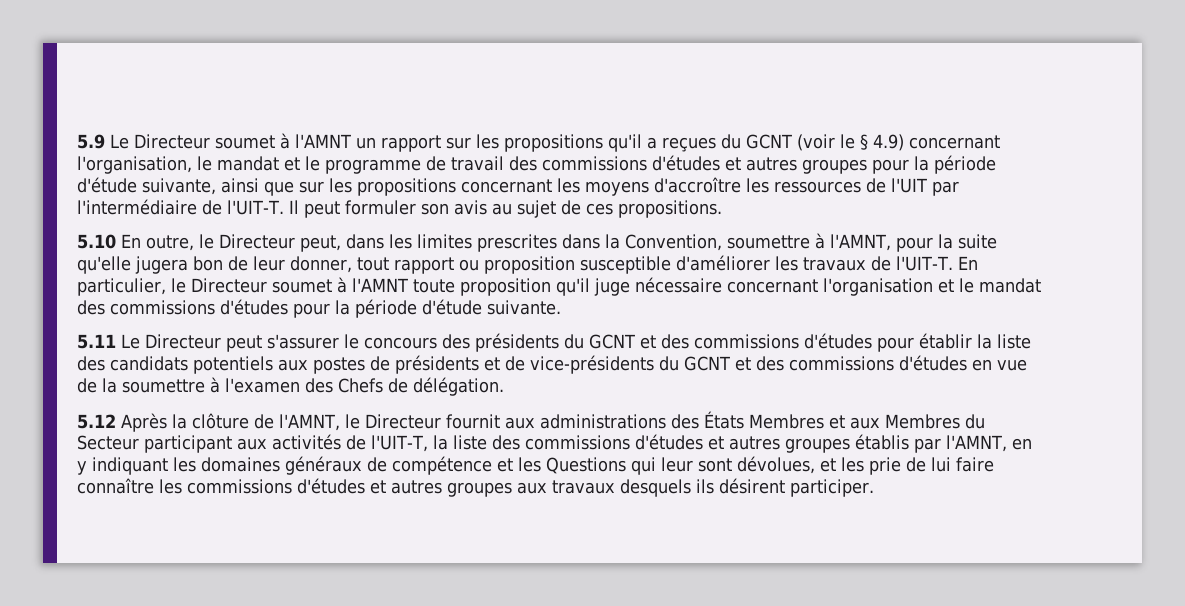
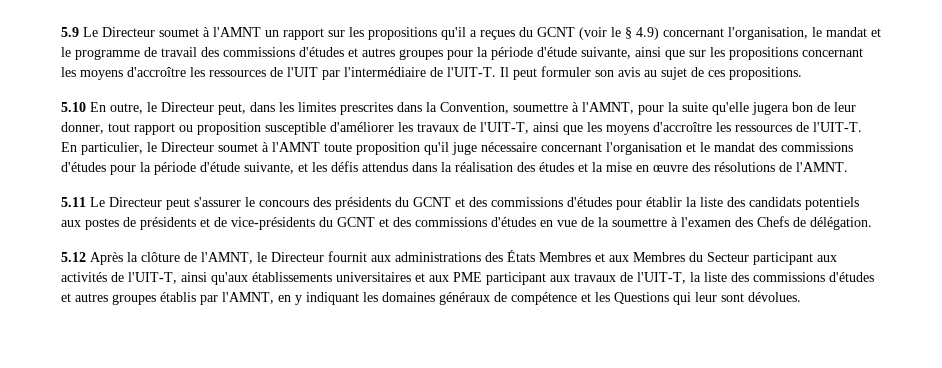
- 5.10 En outre, le Directeur peut, dans les limites prescrites dans la Convention, soumettre à l'AMNT, pour la suite qu'elle jugera bon de leur donner, tout rapport ou proposition susceptible d'améliorer les travaux de l'UIT-T.
+ 5.10 En outre, le Directeur peut, dans les limites prescrites dans la Convention, soumettre à l'AMNT, pour la suite qu'elle jugera bon de leur donner, tout rapport ou proposition susceptible d'améliorer les travaux de l'UIT-T, ainsi que les moyens d'accroître les ressources de l'UIT-T.
- En particulier, le Directeur soumet à l'AMNT toute proposition qu'il juge nécessaire concernant l'organisation et le mandat des commissions d'études pour la période d'étude suivante.
+ En particulier, le Directeur soumet à l'AMNT toute proposition qu'il juge nécessaire concernant l'organisation et le mandat des commissions d'études pour la période d'étude suivante, et les défis attendus dans la réalisation des études et la mise en œuvre des résolutions de l'AMNT.
- 5.12 Après la clôture de l'AMNT, le Directeur fournit aux administrations des États Membres et aux Membres du Secteur participant aux activités de l'UIT-T, la liste des commissions d'études et autres groupes établis par l'AMNT, en y indiquant les domaines généraux de compétence et les Questions qui leur sont dévolues, et les prie de lui faire connaître les commissions d'études et autres groupes aux travaux desquels ils désirent participer.
+ 5.12 Après la clôture de l'AMNT, le Directeur fournit aux administrations des États Membres et aux Membres du Secteur participant aux activités de l'UIT-T, ainsi qu'aux établissements universitaires et aux PME participant aux travaux de l'UIT-T, la liste des commissions d'études et autres groupes établis par l'AMNT, en y indiquant les domaines généraux de compétence et les Questions qui leur sont dévolues.

